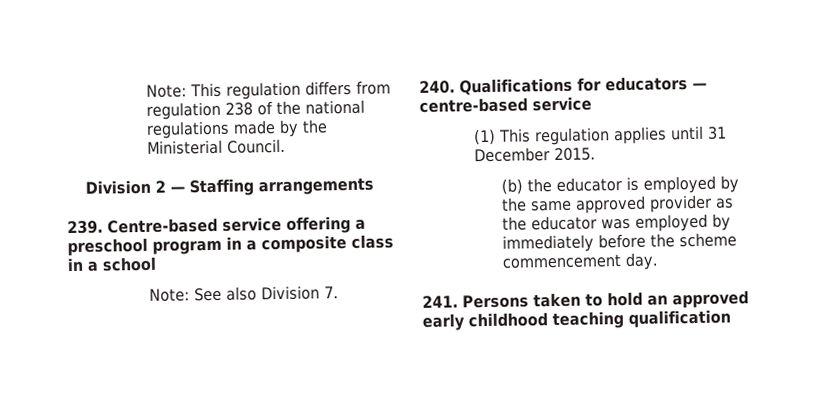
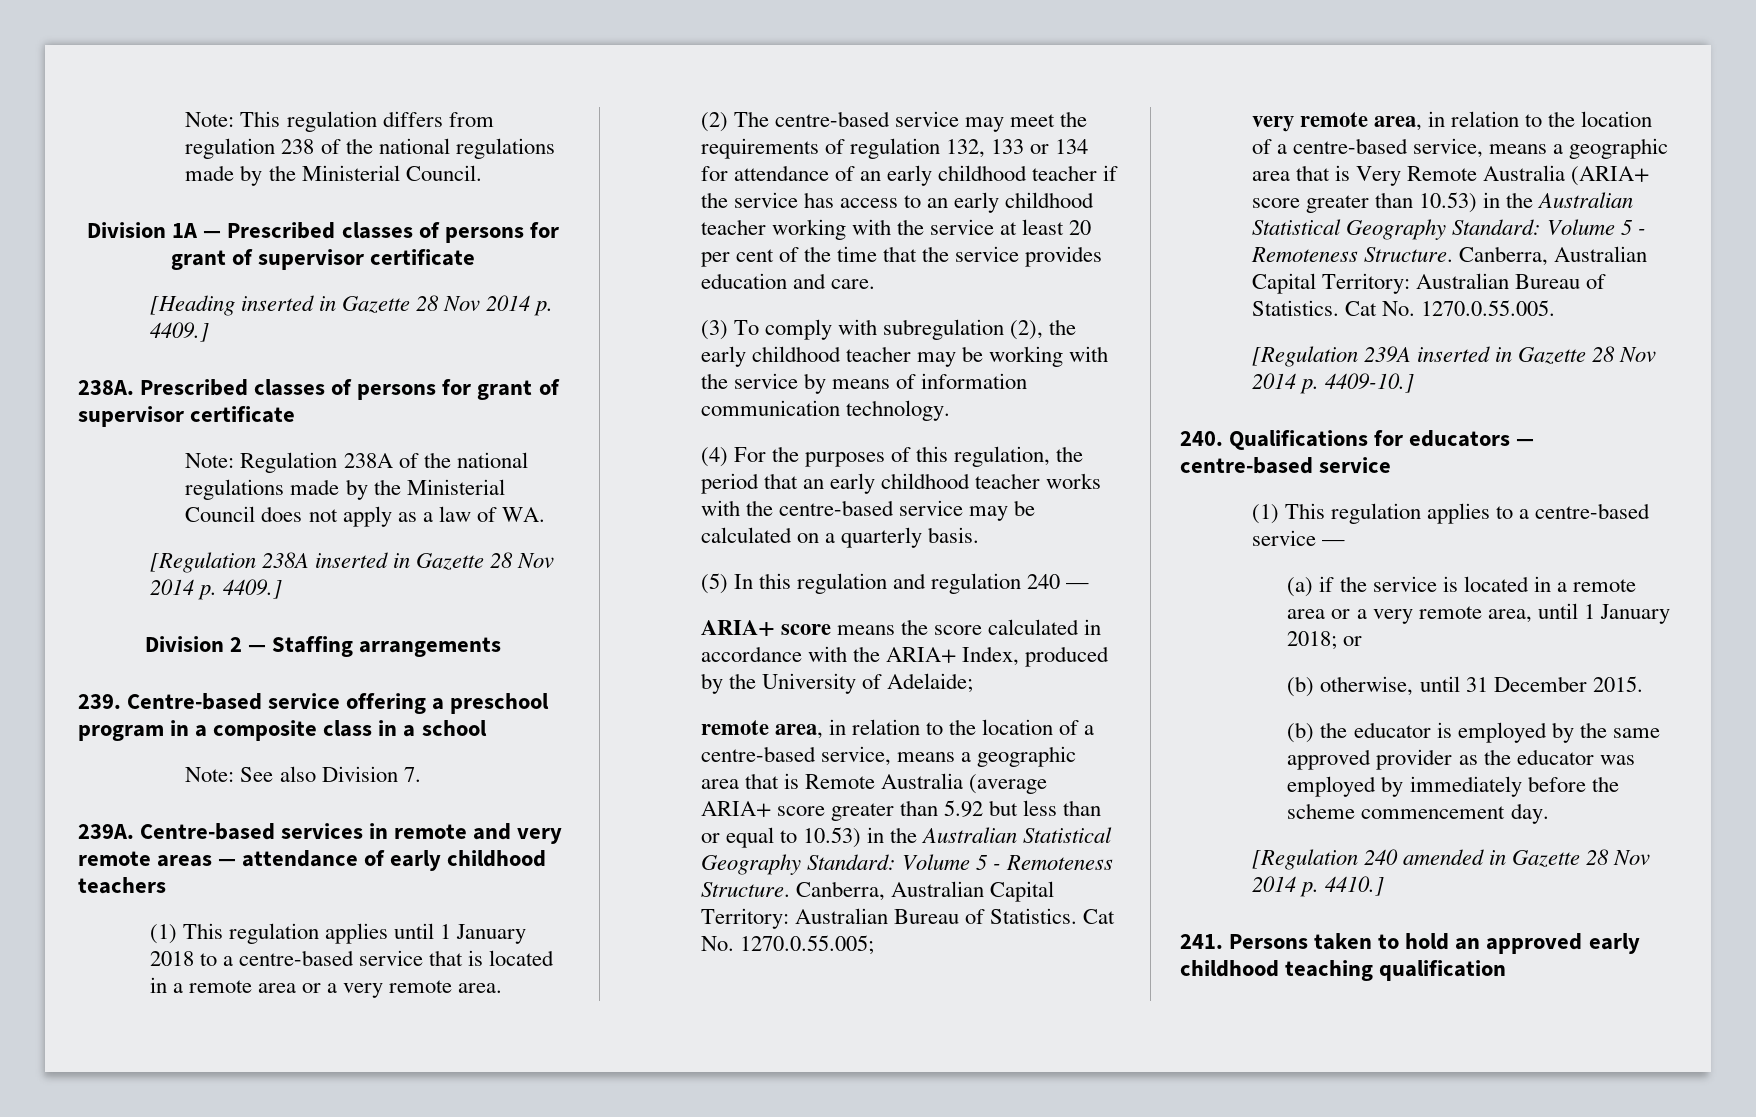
+ Division 1A — Prescribed classes of persons for grant of supervisor certificate
+ [Heading inserted in Gazette 28 Nov 2014 p. 4409.]
+ 238A. Prescribed classes of persons for grant of supervisor certificate
+ Note: Regulation 238A of the national regulations made by the Ministerial Council does not apply as a law of WA.
+ [Regulation 238A inserted in Gazette 28 Nov 2014 p. 4409.]
+ 239A. Centre-based services in remote and very remote areas — attendance of early childhood teachers
+ (1) This regulation applies until 1 January 2018 to a centre-based service that is located in a remote area or a very remote area.
+ (2) The centre-based service may meet the requirements of regulation 132, 133 or 134 for attendance of an early childhood teacher if the service has access to an early childhood teacher working with the service at least 20 per cent of the time that the service provides education and care.
+ (3) To comply with subregulation (2), the early childhood teacher may be working with the service by means of information communication technology.
+ (4) For the purposes of this regulation, the period that an early childhood teacher works with the centre-based service may be calculated on a quarterly basis.
+ (5) In this regulation and regulation 240 —
+ ARIA+ score means the score calculated in accordance with the ARIA+ Index, produced by the University of Adelaide;
+ remote area, in relation to the location of a centre-based service, means a geographic area that is Remote Australia (average ARIA+ score greater than 5.92 but less than or equal to 10.53) in the Australian Statistical Geography Standard: Volume 5 - Remoteness Structure. Canberra, Australian Capital Territory: Australian Bureau of Statistics. Cat No. 1270.0.55.005;
+ very remote area, in relation to the location of a centre-based service, means a geographic area that is Very Remote Australia (ARIA+ score greater than 10.53) in the Australian Statistical Geography Standard: Volume 5 - Remoteness Structure. Canberra, Australian Capital Territory: Australian Bureau of Statistics. Cat No. 1270.0.55.005.
+ [Regulation 239A inserted in Gazette 28 Nov 2014 p. 4409-10.]
- (1) This regulation applies until 31 December 2015.
+ (1) This regulation applies to a centre-based service —
+ (a) if the service is located in a remote area or a very remote area, until 1 January 2018; or
+ (b) otherwise, until 31 December 2015.
+ [Regulation 240 amended in Gazette 28 Nov 2014 p. 4410.]

